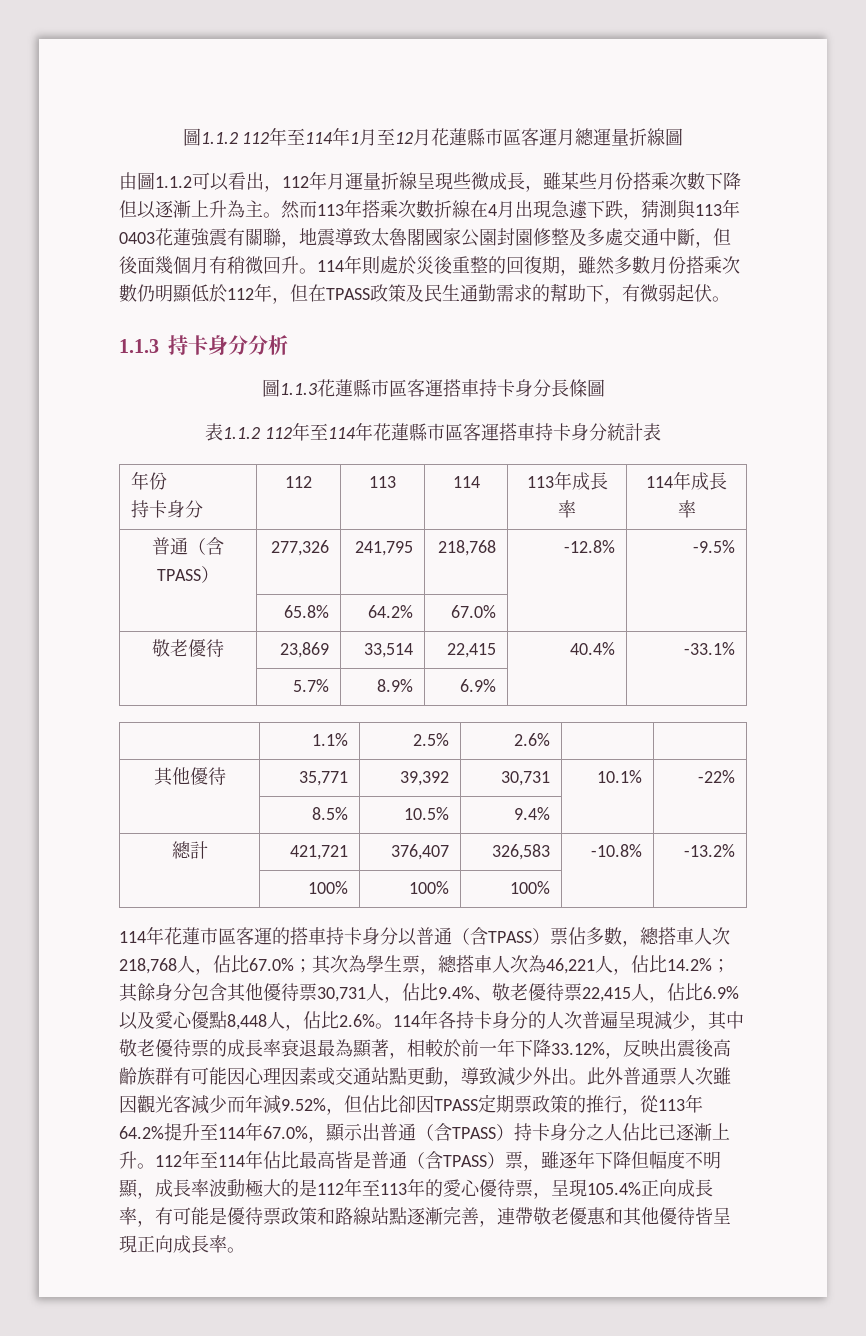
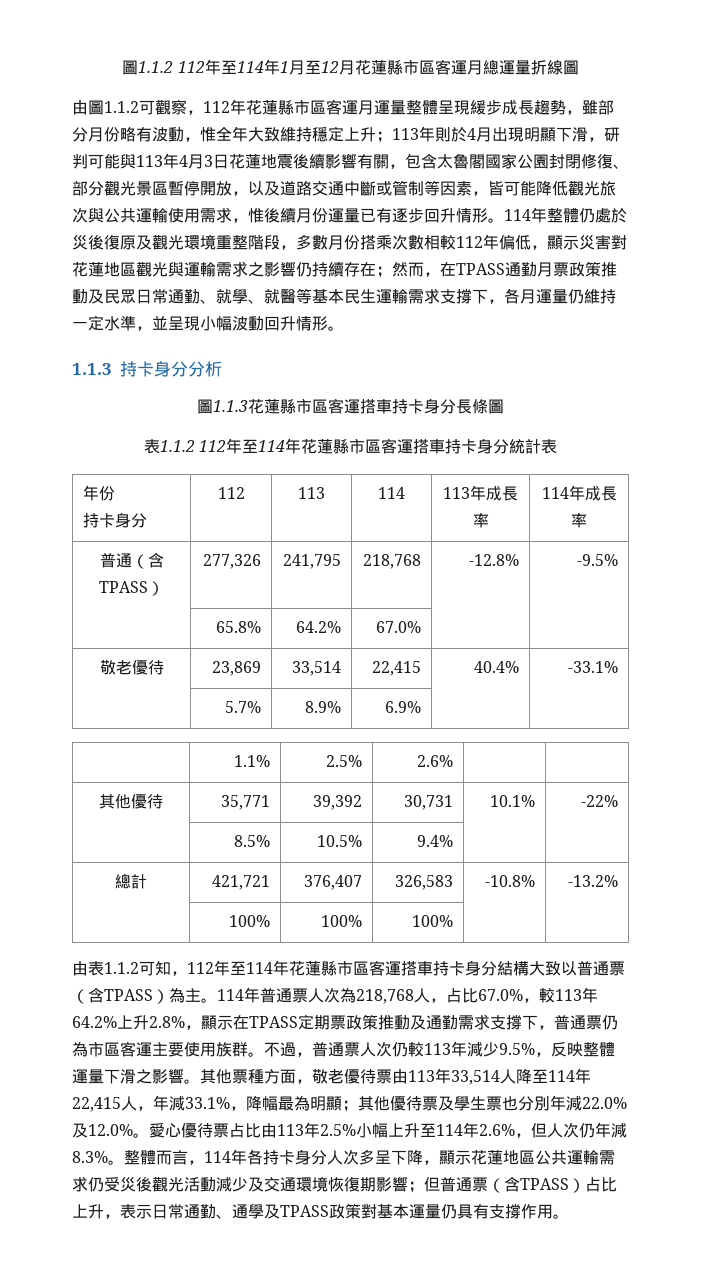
- 由圖1.1.2可以看出，112年月運量折線呈現些微成長，雖某些月份搭乘次數下降但以逐漸上升為主。然而113年搭乘次數折線在4月出現急遽下跌，猜測與113年0403花蓮強震有關聯，地震導致太魯閣國家公園封園修整及多處交通中斷，但後面幾個月有稍微回升。114年則處於災後重整的回復期，雖然多數月份搭乘次數仍明顯低於112年，但在TPASS政策及民生通勤需求的幫助下，有微弱起伏。
+ 由圖1.1.2可觀察，112年花蓮縣市區客運月運量整體呈現緩步成長趨勢，雖部分月份略有波動，惟全年大致維持穩定上升；113年則於4月出現明顯下滑，研判可能與113年4月3日花蓮地震後續影響有關，包含太魯閣國家公園封閉修復、部分觀光景區暫停開放，以及道路交通中斷或管制等因素，皆可能降低觀光旅次與公共運輸使用需求，惟後續月份運量已有逐步回升情形。114年整體仍處於災後復原及觀光環境重整階段，多數月份搭乘次數相較112年偏低，顯示災害對花蓮地區觀光與運輸需求之影響仍持續存在；然而，在TPASS通勤月票政策推動及民眾日常通勤、就學、就醫等基本民生運輸需求支撐下，各月運量仍維持一定水準，並呈現小幅波動回升情形。
- 114年花蓮市區客運的搭車持卡身分以普通（含TPASS）票佔多數，總搭車人次218,768人，佔比67.0%；其次為學生票，總搭車人次為46,221人，佔比14.2%；其餘身分包含其他優待票30,731人，佔比9.4%、敬老優待票22,415人，佔比6.9%以及愛心優點8,448人，佔比2.6%。114年各持卡身分的人次普遍呈現減少，其中敬老優待票的成長率衰退最為顯著，相較於前一年下降33.12%，反映出震後高齡族群有可能因心理因素或交通站點更動，導致減少外出。此外普通票人次雖因觀光客減少而年減9.52%，但佔比卻因TPASS定期票政策的推行，從113年64.2%提升至114年67.0%，顯示出普通（含TPASS）持卡身分之人佔比已逐漸上升。112年至114年佔比最高皆是普通（含TPASS）票，雖逐年下降但幅度不明顯，成長率波動極大的是112年至113年的愛心優待票，呈現105.4%正向成長率，有可能是優待票政策和路線站點逐漸完善，連帶敬老優惠和其他優待皆呈現正向成長率。
+ 由表1.1.2可知，112年至114年花蓮縣市區客運搭車持卡身分結構大致以普通票（含TPASS）為主。114年普通票人次為218,768人，占比67.0%，較113年64.2%上升2.8%，顯示在TPASS定期票政策推動及通勤需求支撐下，普通票仍為市區客運主要使用族群。不過，普通票人次仍較113年減少9.5%，反映整體運量下滑之影響。其他票種方面，敬老優待票由113年33,514人降至114年22,415人，年減33.1%，降幅最為明顯；其他優待票及學生票也分別年減22.0%及12.0%。愛心優待票占比由113年2.5%小幅上升至114年2.6%，但人次仍年減8.3%。整體而言，114年各持卡身分人次多呈下降，顯示花蓮地區公共運輸需求仍受災後觀光活動減少及交通環境恢復期影響；但普通票（含TPASS）占比上升，表示日常通勤、通學及TPASS政策對基本運量仍具有支撐作用。

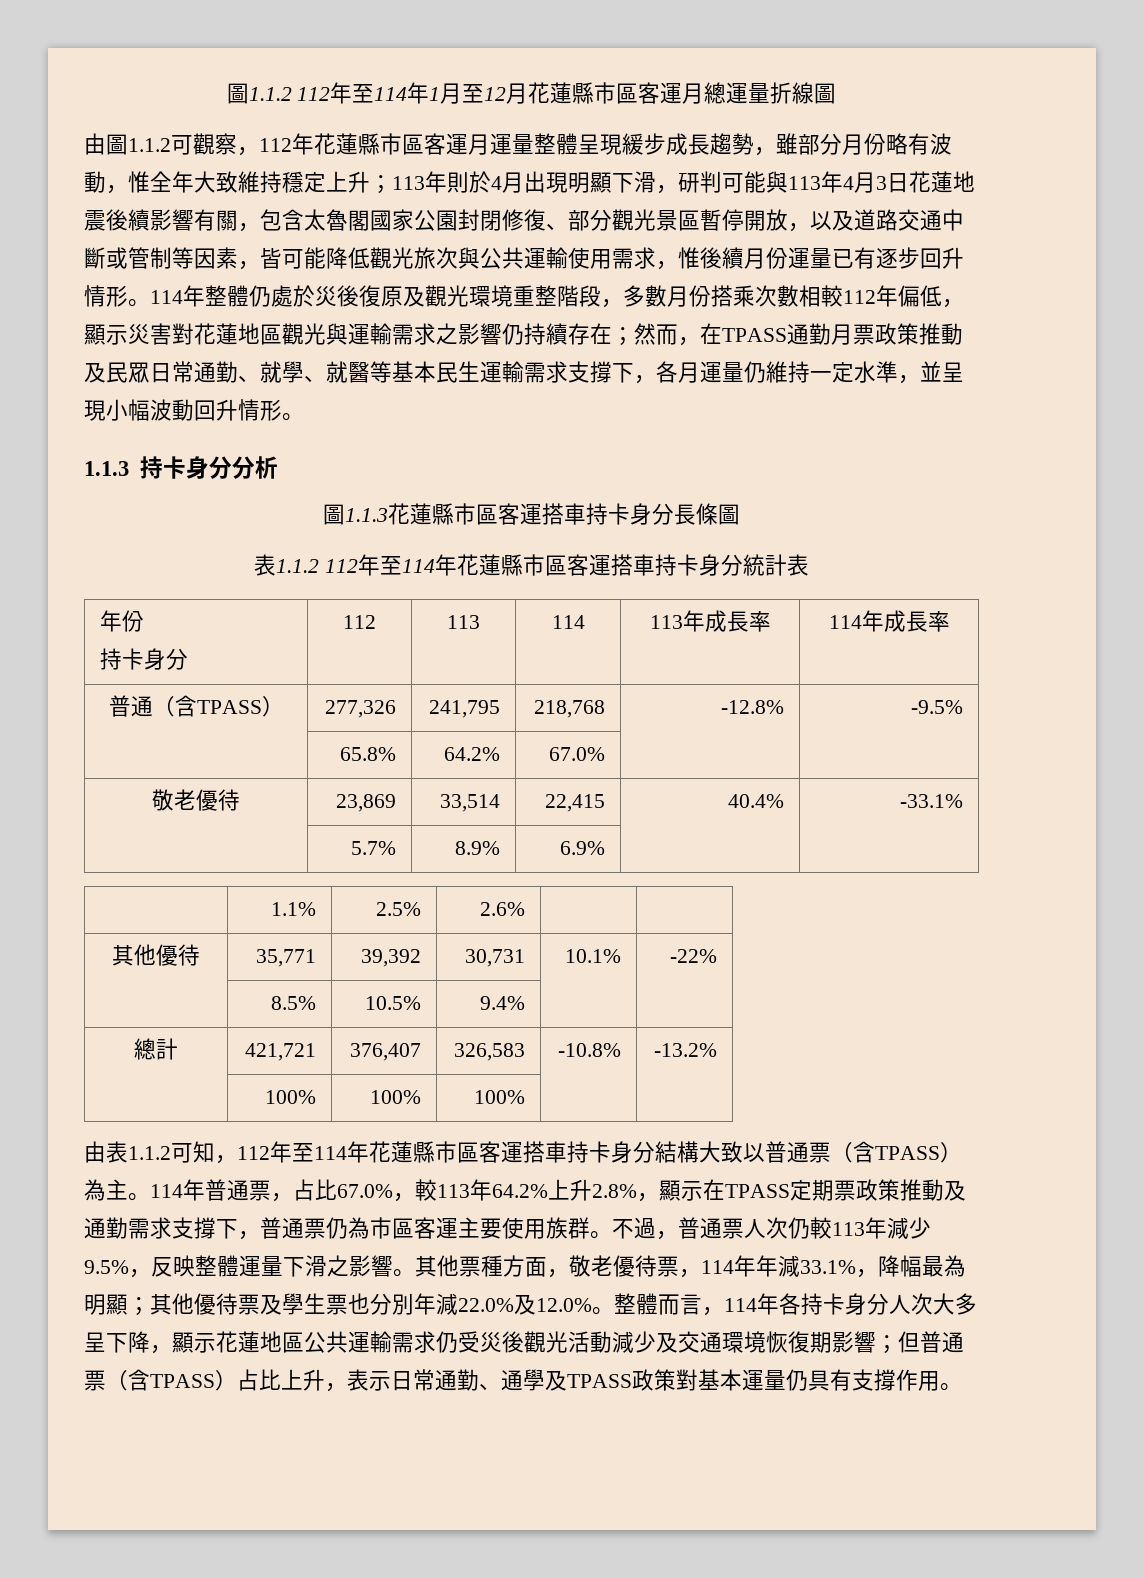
- 114年普通票人次為218,768人，占比67.0%，較113年64.2%上升2.8%，顯示在TPASS定期票政策推動及通勤需求支撐下，普通票仍為市區客運主要使用族群。
+ 114年普通票，占比67.0%，較113年64.2%上升2.8%，顯示在TPASS定期票政策推動及通勤需求支撐下，普通票仍為市區客運主要使用族群。
- 其他票種方面，敬老優待票由113年33,514人降至114年22,415人，年減33.1%，降幅最為明顯；其他優待票及學生票也分別年減22.0%及12.0%。
+ 其他票種方面，敬老優待票，114年年減33.1%，降幅最為明顯；其他優待票及學生票也分別年減22.0%及12.0%。
- 愛心優待票占比由113年2.5%小幅上升至114年2.6%，但人次仍年減8.3%。
- 整體而言，114年各持卡身分人次多呈下降，顯示花蓮地區公共運輸需求仍受災後觀光活動減少及交通環境恢復期影響；但普通票（含TPASS）占比上升，表示日常通勤、通學及TPASS政策對基本運量仍具有支撐作用。
+ 整體而言，114年各持卡身分人次大多呈下降，顯示花蓮地區公共運輸需求仍受災後觀光活動減少及交通環境恢復期影響；但普通票（含TPASS）占比上升，表示日常通勤、通學及TPASS政策對基本運量仍具有支撐作用。

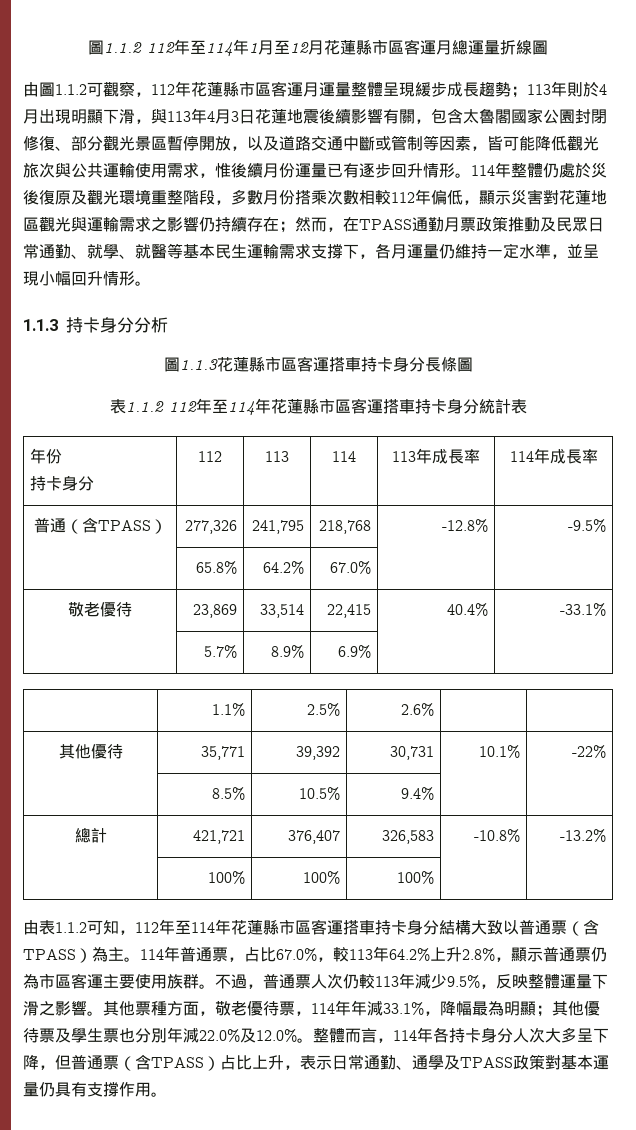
- 由圖1.1.2可觀察，112年花蓮縣市區客運月運量整體呈現緩步成長趨勢，雖部分月份略有波動，惟全年大致維持穩定上升；
+ 由圖1.1.2可觀察，112年花蓮縣市區客運月運量整體呈現緩步成長趨勢；
- 113年則於4月出現明顯下滑，研判可能與113年4月3日花蓮地震後續影響有關，包含太魯閣國家公園封閉修復、部分觀光景區暫停開放，以及道路交通中斷或管制等因素，皆可能降低觀光旅次與公共運輸使用需求，惟後續月份運量已有逐步回升情形。
+ 113年則於4月出現明顯下滑，與113年4月3日花蓮地震後續影響有關，包含太魯閣國家公園封閉修復、部分觀光景區暫停開放，以及道路交通中斷或管制等因素，皆可能降低觀光旅次與公共運輸使用需求，惟後續月份運量已有逐步回升情形。
- 然而，在TPASS通勤月票政策推動及民眾日常通勤、就學、就醫等基本民生運輸需求支撐下，各月運量仍維持一定水準，並呈現小幅波動回升情形。
+ 然而，在TPASS通勤月票政策推動及民眾日常通勤、就學、就醫等基本民生運輸需求支撐下，各月運量仍維持一定水準，並呈現小幅回升情形。
- 114年普通票，占比67.0%，較113年64.2%上升2.8%，顯示在TPASS定期票政策推動及通勤需求支撐下，普通票仍為市區客運主要使用族群。
+ 114年普通票，占比67.0%，較113年64.2%上升2.8%，顯示普通票仍為市區客運主要使用族群。
- 整體而言，114年各持卡身分人次大多呈下降，顯示花蓮地區公共運輸需求仍受災後觀光活動減少及交通環境恢復期影響；但普通票（含TPASS）占比上升，表示日常通勤、通學及TPASS政策對基本運量仍具有支撐作用。
+ 整體而言，114年各持卡身分人次大多呈下降，但普通票（含TPASS）占比上升，表示日常通勤、通學及TPASS政策對基本運量仍具有支撐作用。

